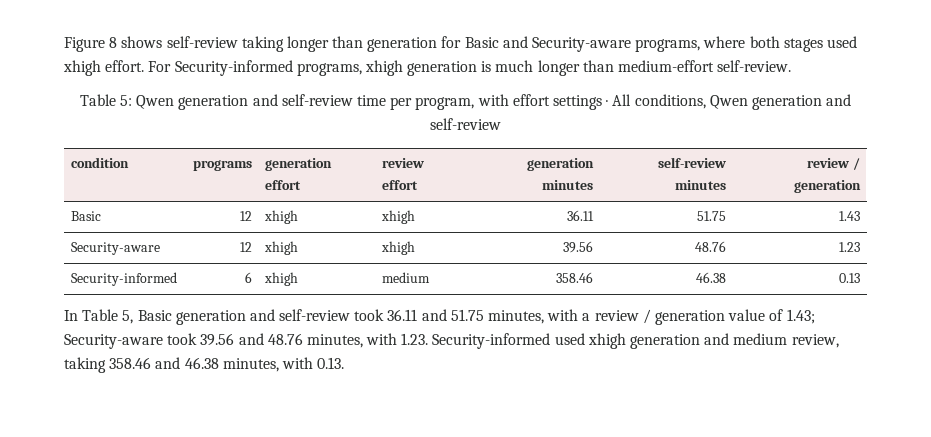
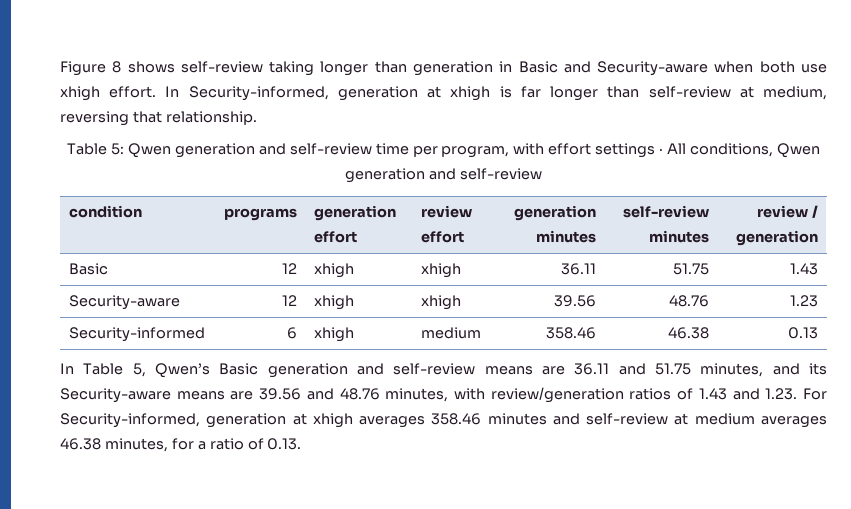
- Figure 8 shows self-review taking longer than generation for Basic and Security-aware programs, where both stages used xhigh effort. For Security-informed programs, xhigh generation is much longer than medium-effort self-review.
+ Figure 8 shows self-review taking longer than generation in Basic and Security-aware when both use xhigh effort. In Security-informed, generation at xhigh is far longer than self-review at medium, reversing that relationship.
- In Table 5, Basic generation and self-review took 36.11 and 51.75 minutes, with a review / generation value of 1.43; Security-aware took 39.56 and 48.76 minutes, with 1.23. Security-informed used xhigh generation and medium review, taking 358.46 and 46.38 minutes, with 0.13.
+ In Table 5, Qwen’s Basic generation and self-review means are 36.11 and 51.75 minutes, and its Security-aware means are 39.56 and 48.76 minutes, with review/generation ratios of 1.43 and 1.23. For Security-informed, generation at xhigh averages 358.46 minutes and self-review at medium averages 46.38 minutes, for a ratio of 0.13.

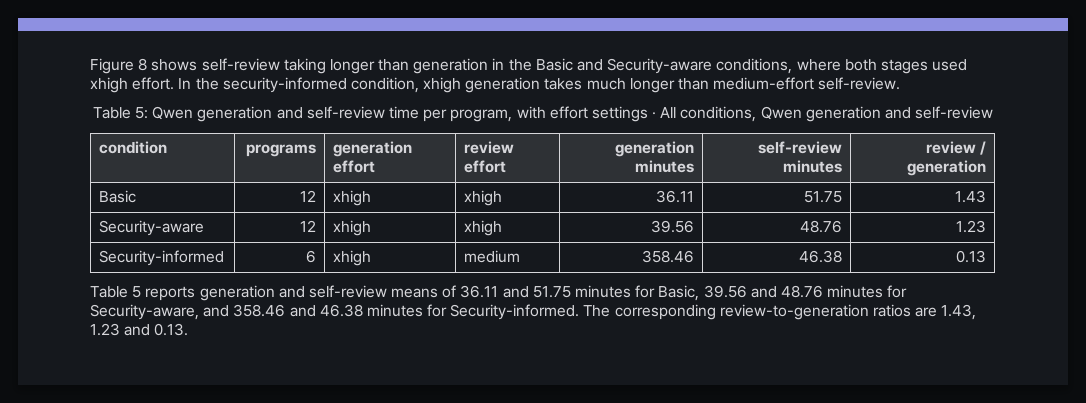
- Figure 8 shows self-review taking longer than generation in Basic and Security-aware when both use xhigh effort. In Security-informed, generation at xhigh is far longer than self-review at medium, reversing that relationship.
+ Figure 8 shows self-review taking longer than generation in the Basic and Security-aware conditions, where both stages used xhigh effort. In the security-informed condition, xhigh generation takes much longer than medium-effort self-review.
- In Table 5, Qwen’s Basic generation and self-review means are 36.11 and 51.75 minutes, and its Security-aware means are 39.56 and 48.76 minutes, with review/generation ratios of 1.43 and 1.23. For Security-informed, generation at xhigh averages 358.46 minutes and self-review at medium averages 46.38 minutes, for a ratio of 0.13.
+ Table 5 reports generation and self-review means of 36.11 and 51.75 minutes for Basic, 39.56 and 48.76 minutes for Security-aware, and 358.46 and 46.38 minutes for Security-informed. The corresponding review-to-generation ratios are 1.43, 1.23 and 0.13.

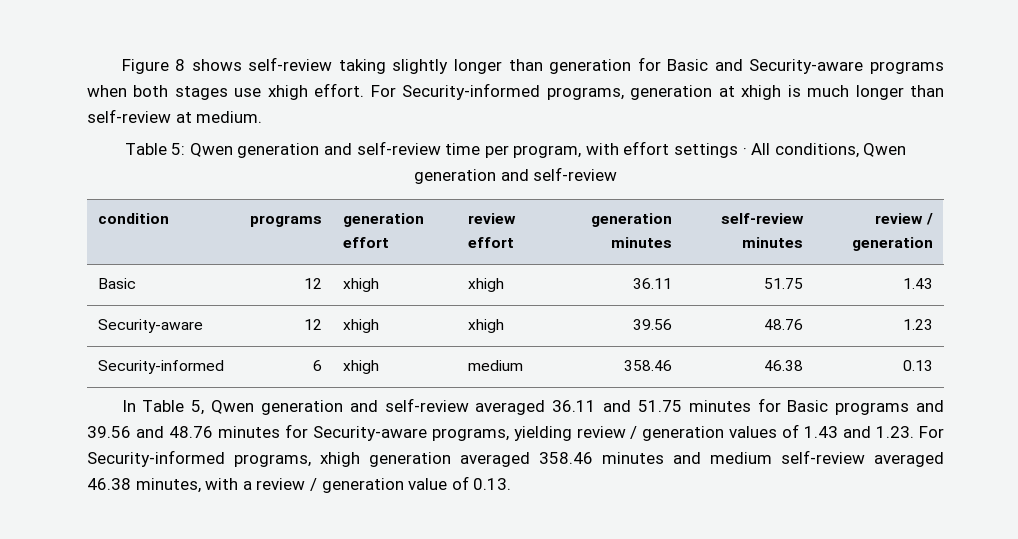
- Figure 8 shows self-review taking longer than generation in the Basic and Security-aware conditions, where both stages used xhigh effort.
+ Figure 8 shows self-review taking slightly longer than generation for Basic and Security-aware programs when both stages use xhigh effort.
- In the security-informed condition, xhigh generation takes much longer than medium-effort self-review.
+ For Security-informed programs, generation at xhigh is much longer than self-review at medium.
- Table 5 reports generation and self-review means of 36.11 and 51.75 minutes for Basic, 39.56 and 48.76 minutes for Security-aware, and 358.46 and 46.38 minutes for Security-informed. The corresponding review-to-generation ratios are 1.43, 1.23 and 0.13.
+ In Table 5, Qwen generation and self-review averaged 36.11 and 51.75 minutes for Basic programs and 39.56 and 48.76 minutes for Security-aware programs, yielding review / generation values of 1.43 and 1.23. For Security-informed programs, xhigh generation averaged 358.46 minutes and medium self-review averaged 46.38 minutes, with a review / generation value of 0.13.

